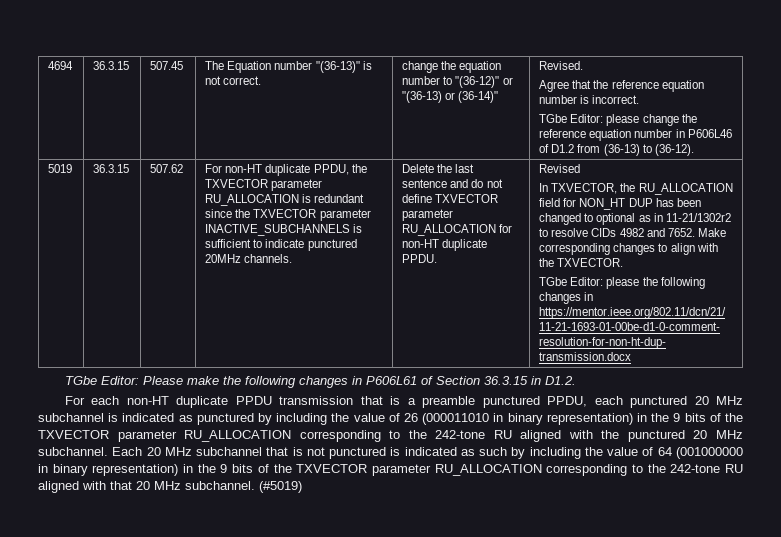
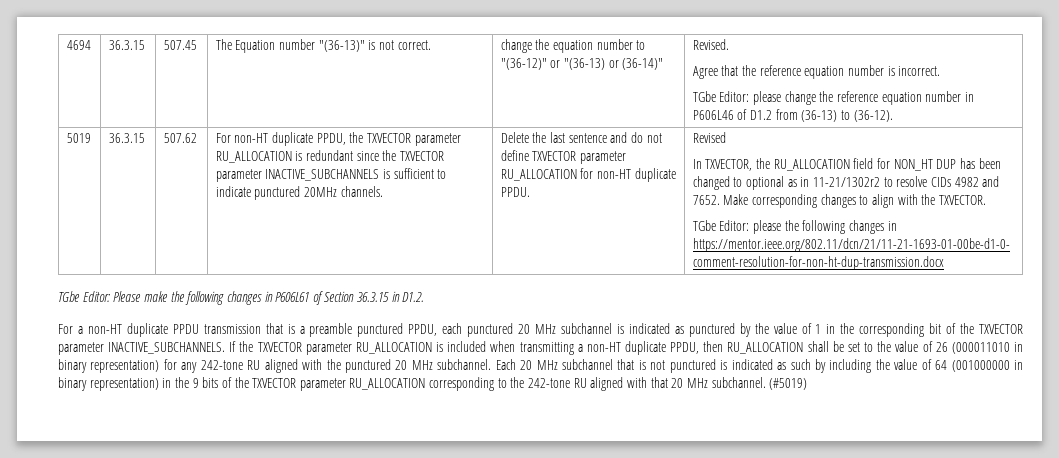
- For each non-HT duplicate PPDU transmission that is a preamble punctured PPDU, each punctured 20 MHz subchannel is indicated as punctured by including the value of 26 (000011010 in binary representation) in the 9 bits of the TXVECTOR parameter RU_ALLOCATION corresponding to the 242-tone RU aligned with the punctured 20 MHz subchannel.
+ For a non-HT duplicate PPDU transmission that is a preamble punctured PPDU, each punctured 20 MHz subchannel is indicated as punctured by the value of 1 in the corresponding bit of the TXVECTOR parameter INACTIVE_SUBCHANNELS. If the TXVECTOR parameter RU_ALLOCATION is included when transmitting a non-HT duplicate PPDU, then RU_ALLOCATION shall be set to the value of 26 (000011010 in binary representation) for any 242-tone RU aligned with the punctured 20 MHz subchannel.

